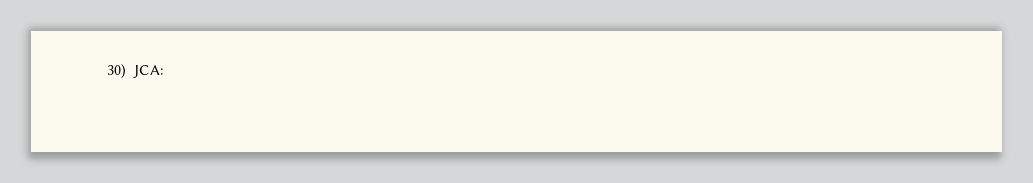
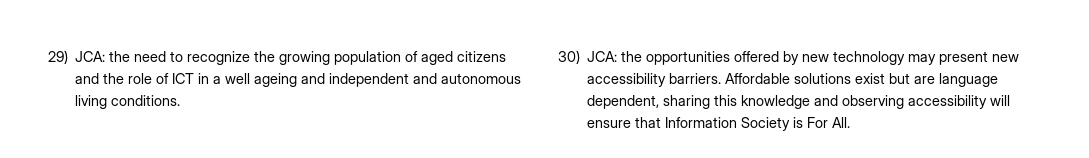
- 30) JCA:
+ 29) JCA: the need to recognize the growing population of aged citizens and the role of ICT in a well ageing and independent and autonomous living conditions.
+ 30) JCA: the opportunities offered by new technology may present new accessibility barriers. Affordable solutions exist but are language dependent, sharing this knowledge and observing accessibility will ensure that Information Society is For All.

